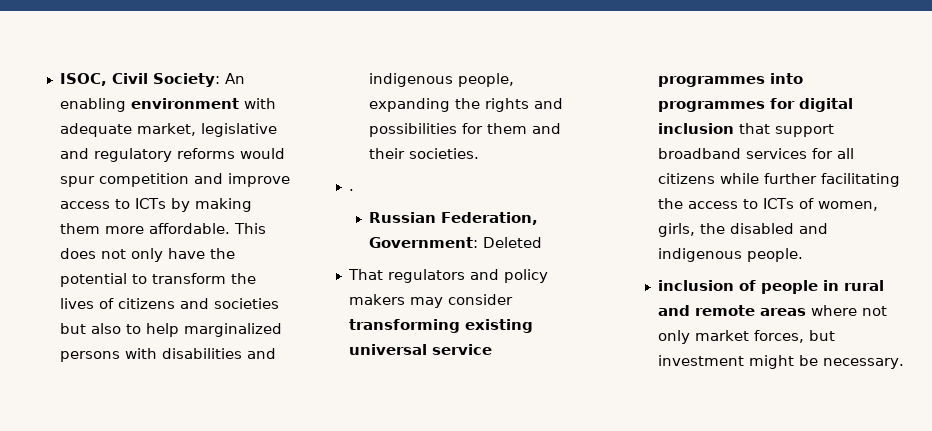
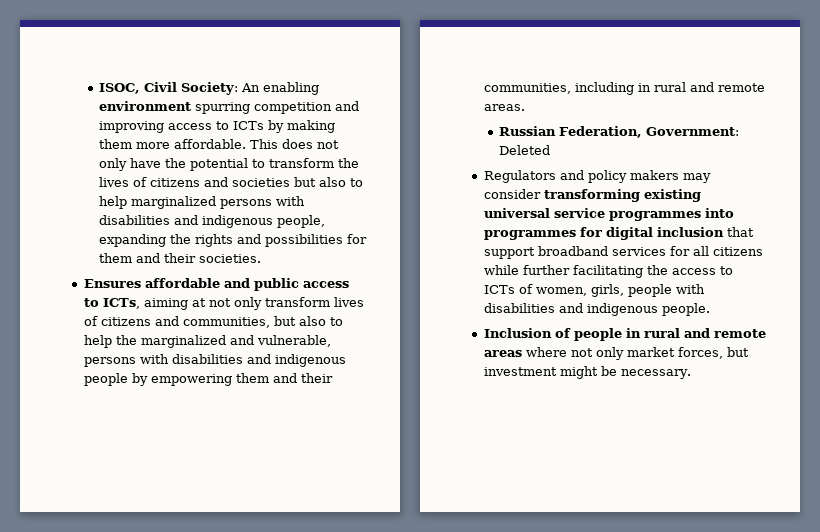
- ISOC, Civil Society: An enabling environment with adequate market, legislative and regulatory reforms would spur competition and improve access to ICTs by making them more affordable.
+ ISOC, Civil Society: An enabling environment spurring competition and improving access to ICTs by making them more affordable.
- .
+ Ensures affordable and public access to ICTs, aiming at not only transform lives of citizens and communities, but also to help the marginalized and vulnerable, persons with disabilities and indigenous people by empowering them and their communities, including in rural and remote areas.
- That regulators and policy makers may consider transforming existing universal service programmes into programmes for digital inclusion that support broadband services for all citizens while further facilitating the access to ICTs of women, girls, the disabled and indigenous people.
+ Regulators and policy makers may consider transforming existing universal service programmes into programmes for digital inclusion that support broadband services for all citizens while further facilitating the access to ICTs of women, girls, people with disabilities and indigenous people.
- inclusion of people in rural and remote areas where not only market forces, but investment might be necessary.
+ Inclusion of people in rural and remote areas where not only market forces, but investment might be necessary.

